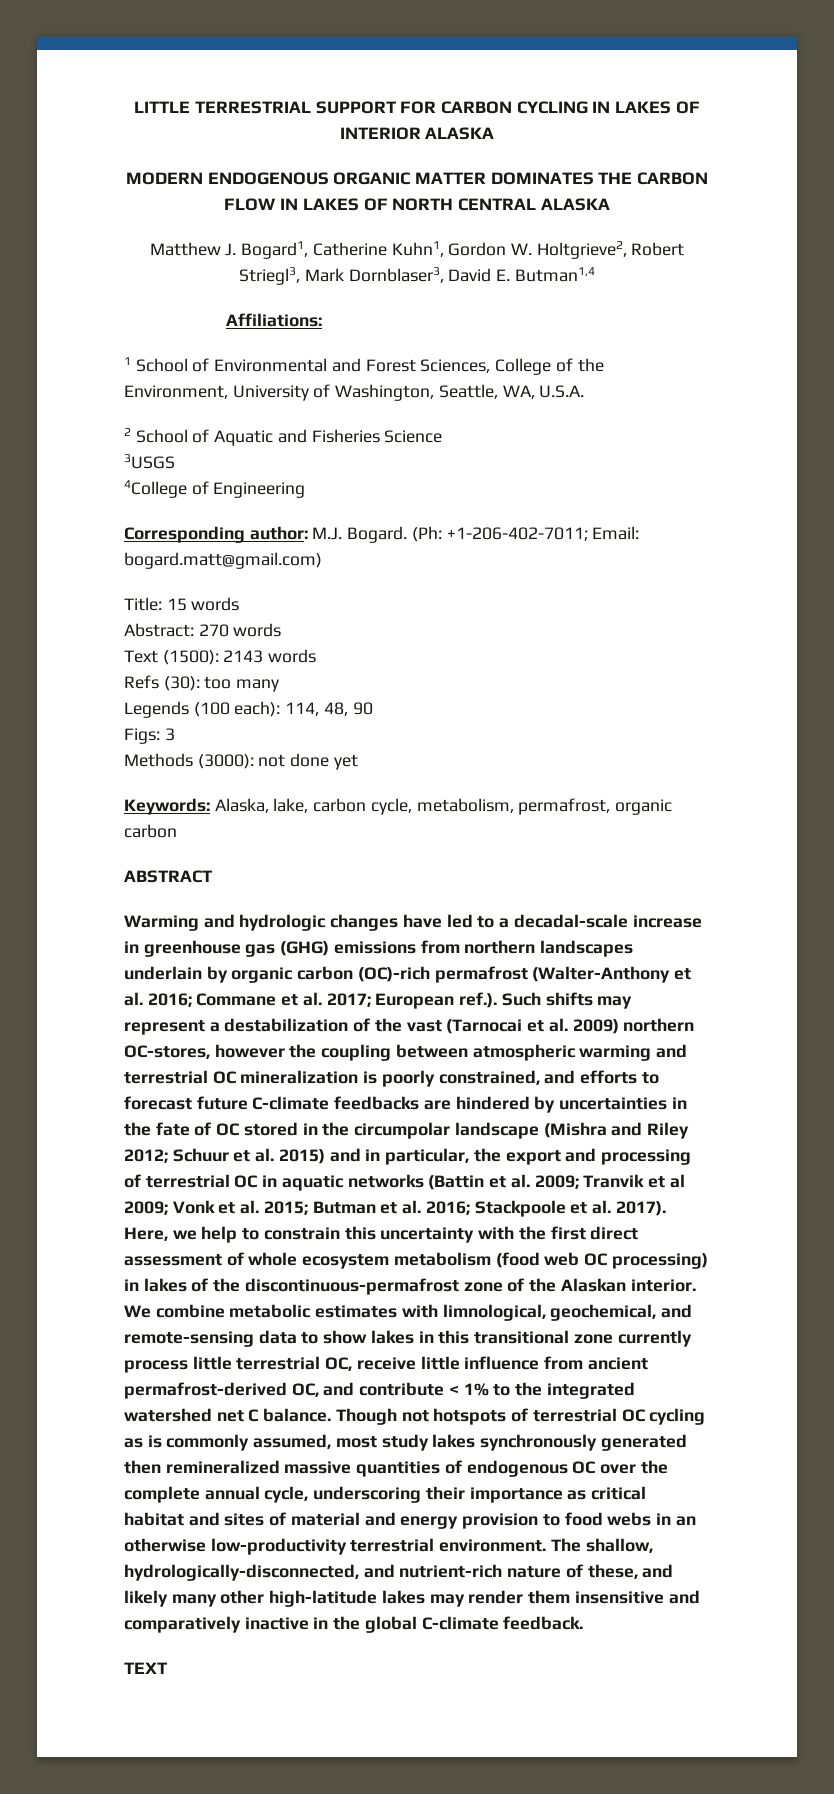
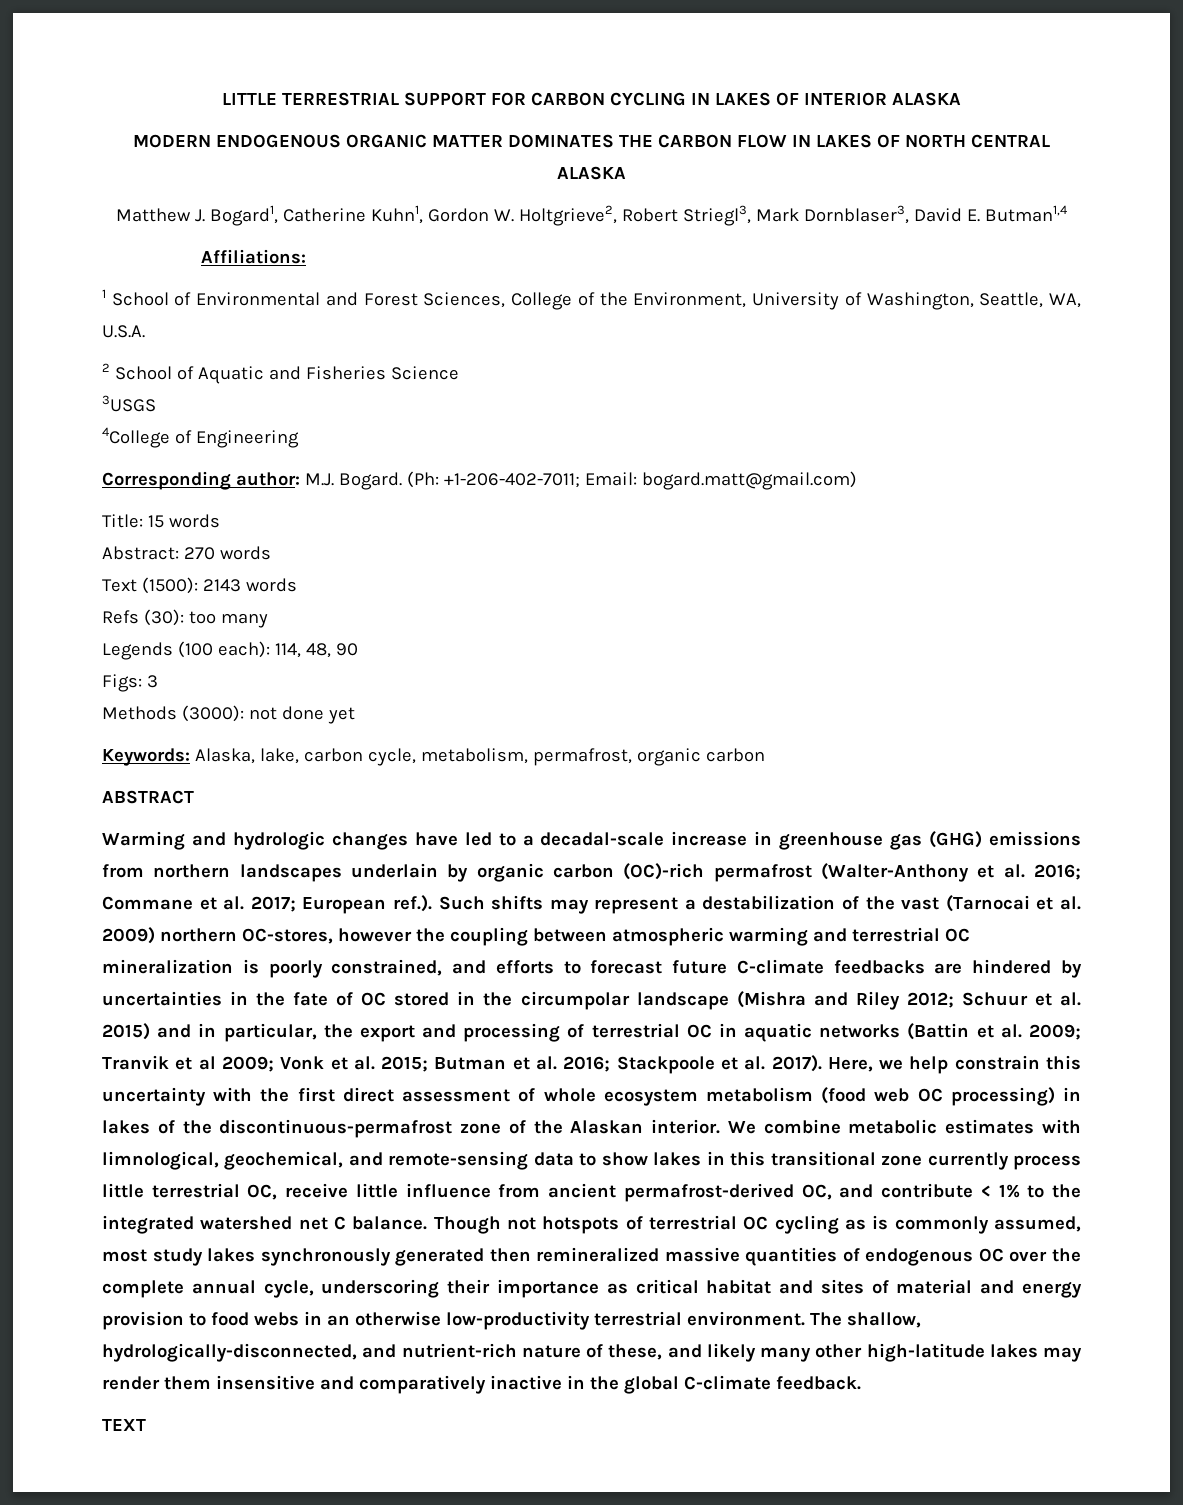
- Here, we help to constrain this uncertainty with the first direct assessment of whole ecosystem metabolism (food web OC processing) in lakes of the discontinuous-permafrost zone of the Alaskan interior.
+ Here, we help constrain this uncertainty with the first direct assessment of whole ecosystem metabolism (food web OC processing) in lakes of the discontinuous-permafrost zone of the Alaskan interior.

